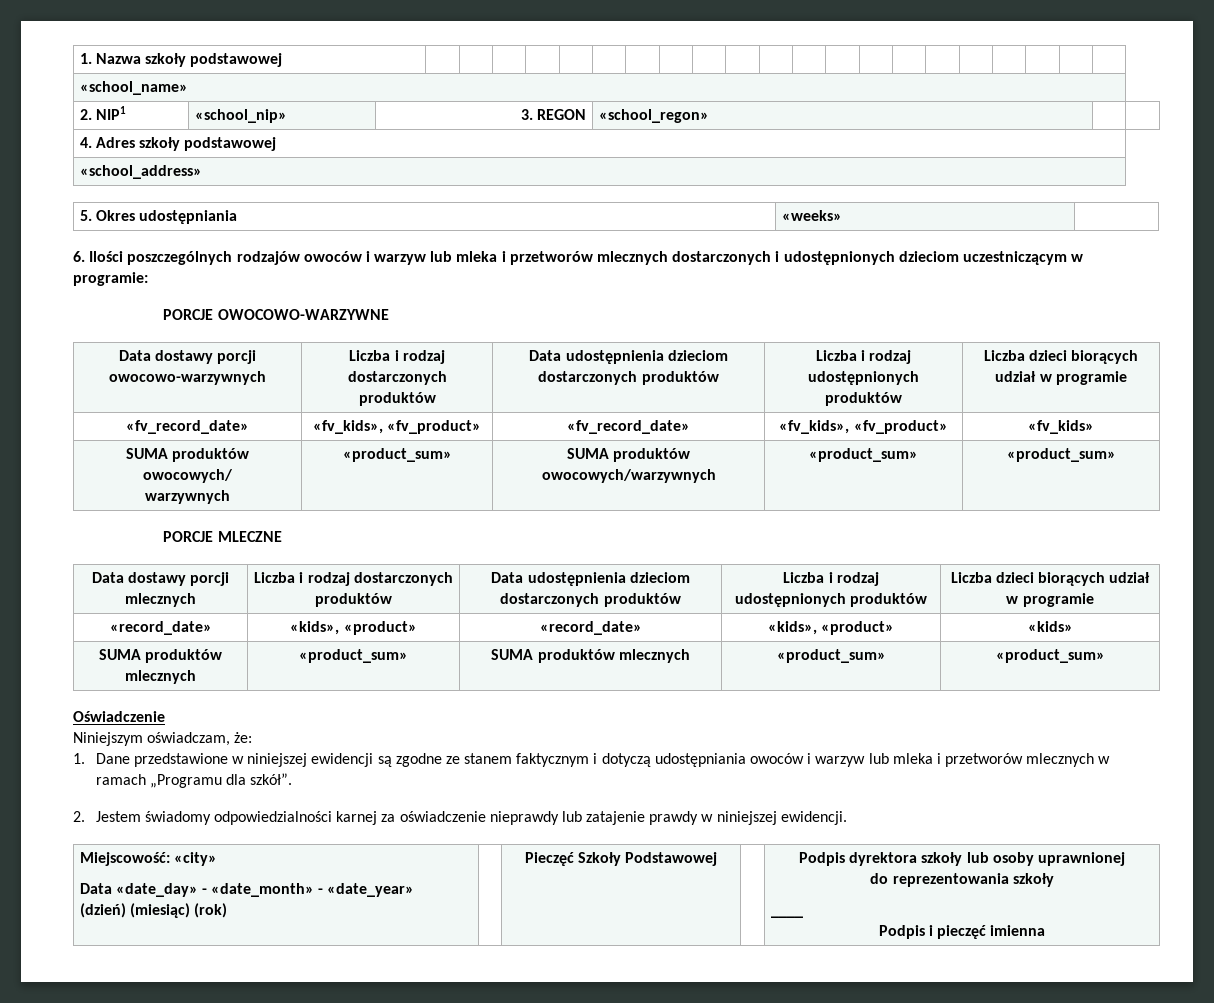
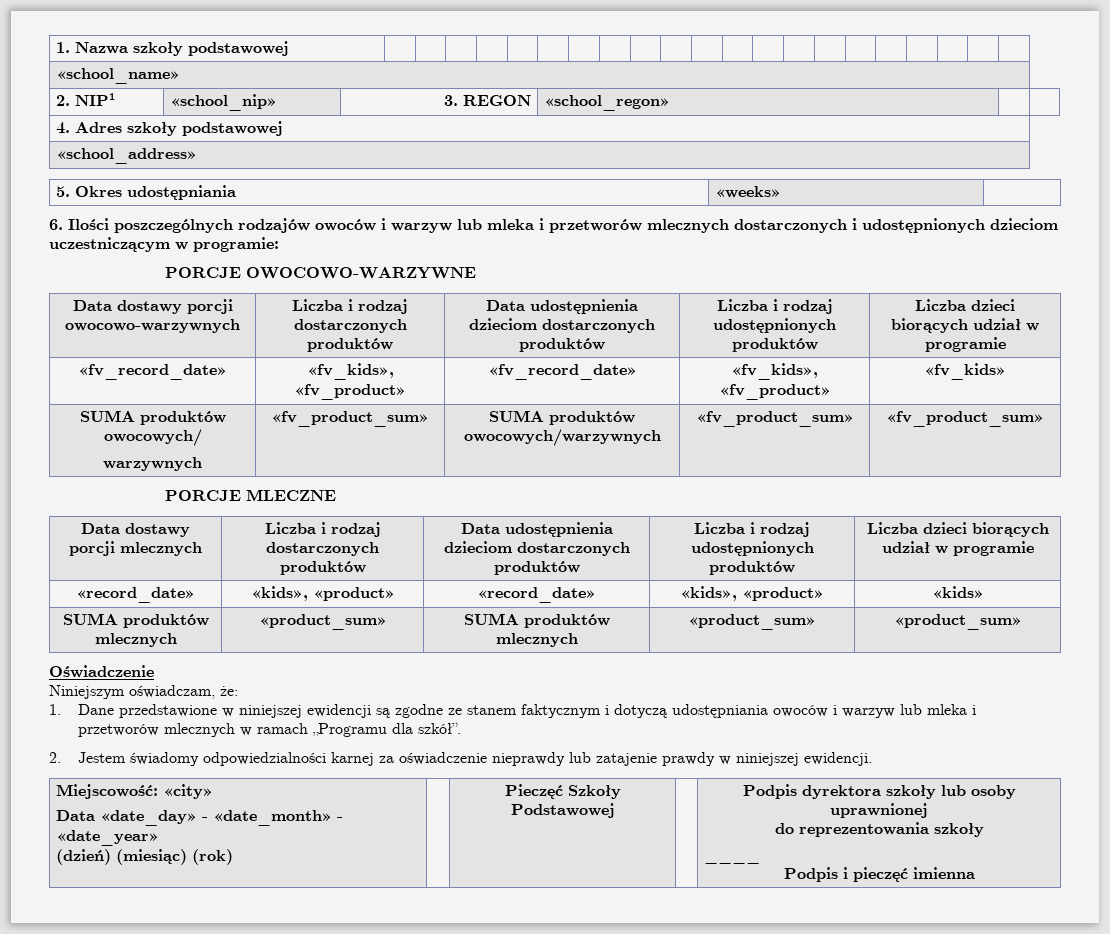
  SUMA produktów owocowych/
- warzywnych | «product_sum» | SUMA produktów owocowych/warzywnych | «product_sum» | «product_sum»
+ warzywnych | «fv_product_sum» | SUMA produktów owocowych/warzywnych | «fv_product_sum» | «fv_product_sum»

